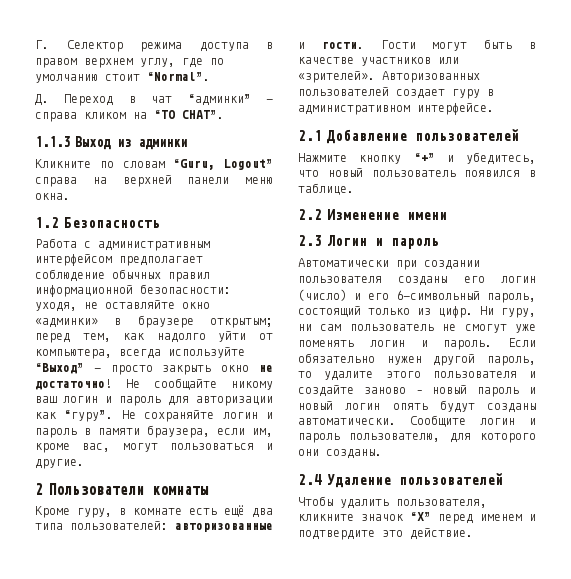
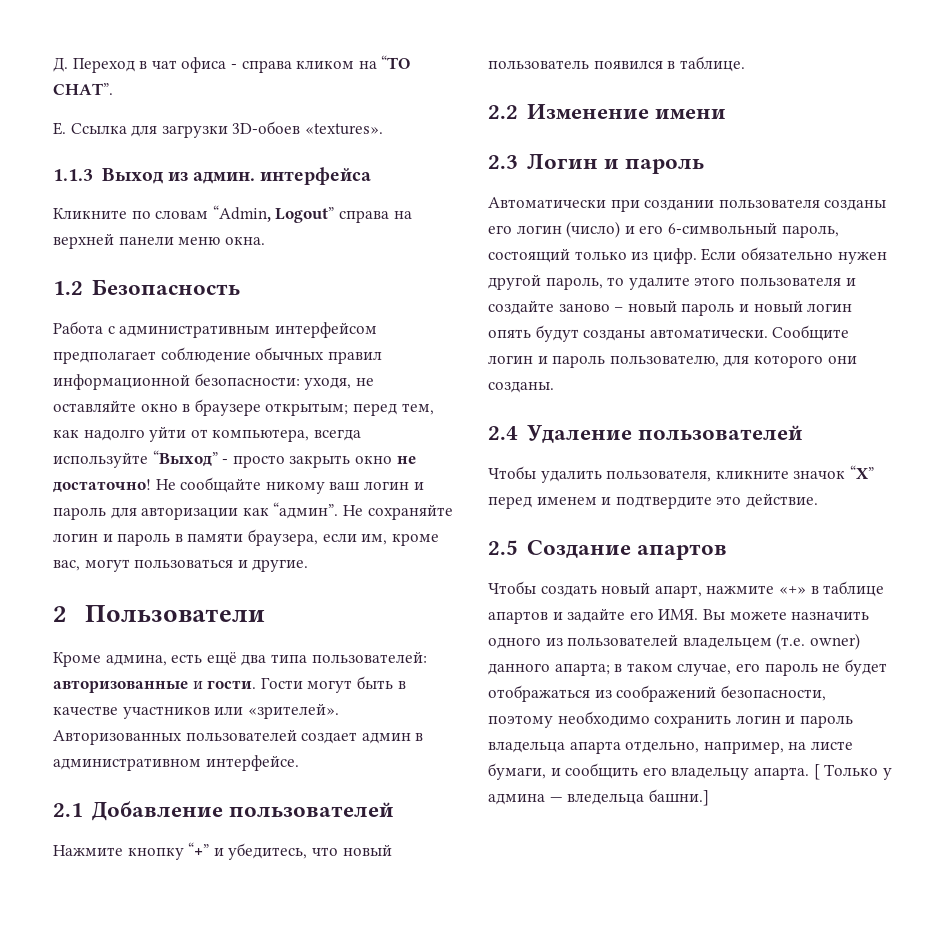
- Г. Селектор режима доступа в правом верхнем углу, где по умолчанию стоит “Normal”.
- Д. Переход в чат “админки” - справа кликом на “TO CHAT”.
+ Д. Переход в чат офиса - справа кликом на “TO CHAT”.
+ Е. Ссылка для загрузки 3D-обоев «textures».
- 1.1.3 Выход из админки
+ 1.1.3 Выход из админ. интерфейса
- Кликните по словам “Guru, Logout” справа на верхней панели меню окна.
+ Кликните по словам “Admin, Logout” справа на верхней панели меню окна.
- Работа с административным интерфейсом предполагает соблюдение обычных правил информационной безопасности: уходя, не оставляйте окно «админки» в браузере открытым; перед тем, как надолго уйти от компьютера, всегда используйте “Выход” - просто закрыть окно не достаточно!
+ Работа с административным интерфейсом предполагает соблюдение обычных правил информационной безопасности: уходя, не оставляйте окно в браузере открытым; перед тем, как надолго уйти от компьютера, всегда используйте “Выход” - просто закрыть окно не достаточно!
- Не сообщайте никому ваш логин и пароль для авторизации как “гуру”.
+ Не сообщайте никому ваш логин и пароль для авторизации как “админ”.
- 2 Пользователи комнаты
+ 2 Пользователи
- Кроме гуру, в комнате есть ещё два типа пользователей: авторизованные и гости.
+ Кроме админа, есть ещё два типа пользователей: авторизованные и гости.
- Авторизованных пользователей создает гуру в административном интерфейсе.
+ Авторизованных пользователей создает админ в административном интерфейсе.
- Ни гуру, ни сам пользователь не смогут уже поменять логин и пароль.
+ 2.5 Создание апартов
+ Чтобы создать новый апарт, нажмите «+» в таблице апартов и задайте его ИМЯ. Вы можете назначить одного из пользователей владельцем (т.е. owner) данного апарта; в таком случае, его пароль не будет отображаться из соображений безопасности, поэтому необходимо сохранить логин и пароль владельца апарта отдельно, например, на листе бумаги, и сообщить его владельцу апарта. [ Только у админа — вледельца башни.]

